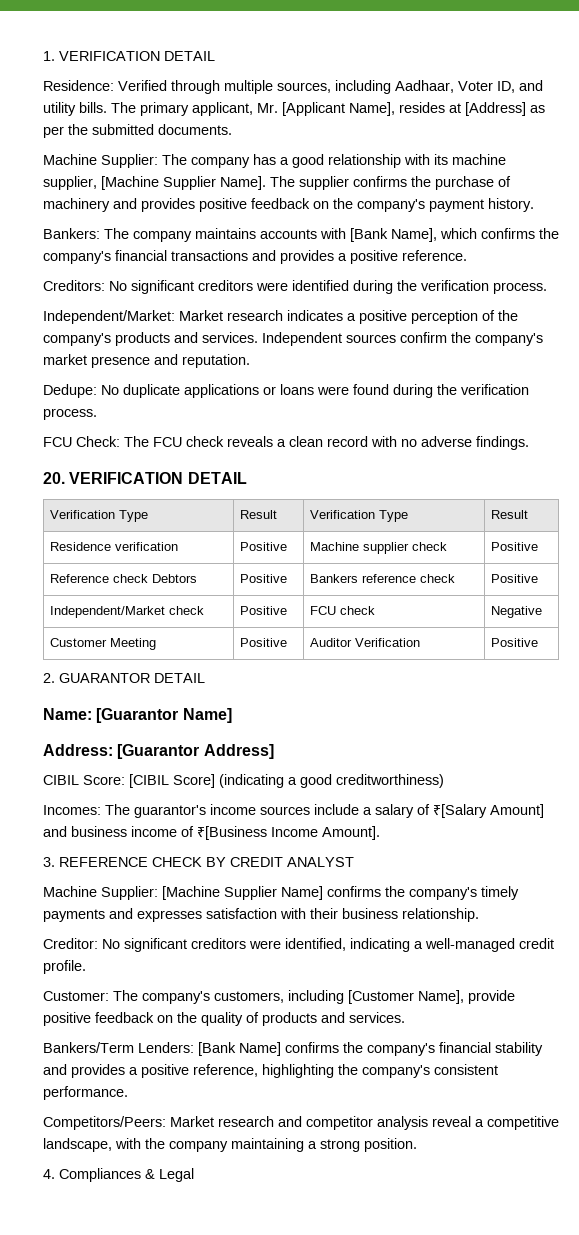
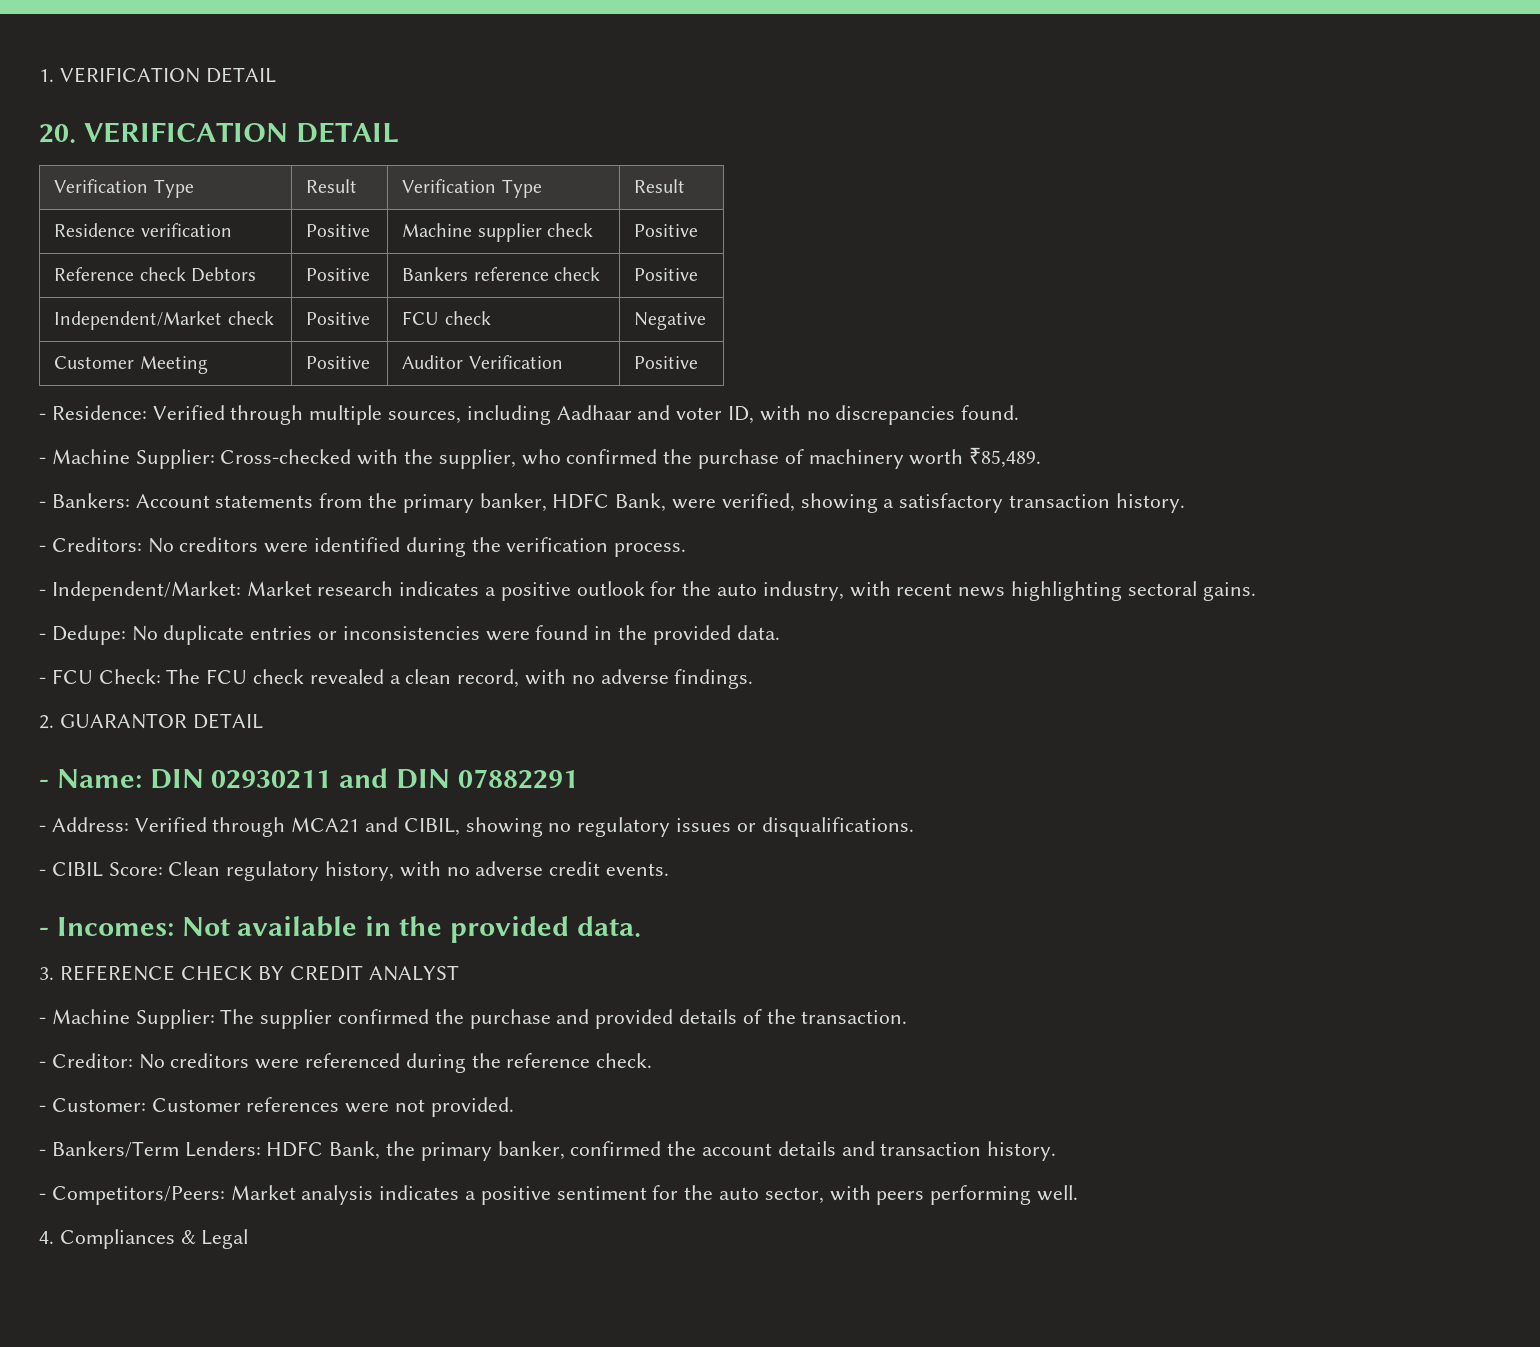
- Residence: Verified through multiple sources, including Aadhaar, Voter ID, and utility bills. The primary applicant, Mr. [Applicant Name], resides at [Address] as per the submitted documents.
- Machine Supplier: The company has a good relationship with its machine supplier, [Machine Supplier Name]. The supplier confirms the purchase of machinery and provides positive feedback on the company's payment history.
- Bankers: The company maintains accounts with [Bank Name], which confirms the company's financial transactions and provides a positive reference.
- Creditors: No significant creditors were identified during the verification process.
- Independent/Market: Market research indicates a positive perception of the company's products and services. Independent sources confirm the company's market presence and reputation.
- Dedupe: No duplicate applications or loans were found during the verification process.
- FCU Check: The FCU check reveals a clean record with no adverse findings.
+ - Residence: Verified through multiple sources, including Aadhaar and voter ID, with no discrepancies found.
+ - Machine Supplier: Cross-checked with the supplier, who confirmed the purchase of machinery worth ₹85,489.
+ - Bankers: Account statements from the primary banker, HDFC Bank, were verified, showing a satisfactory transaction history.
+ - Creditors: No creditors were identified during the verification process.
+ - Independent/Market: Market research indicates a positive outlook for the auto industry, with recent news highlighting sectoral gains.
+ - Dedupe: No duplicate entries or inconsistencies were found in the provided data.
+ - FCU Check: The FCU check revealed a clean record, with no adverse findings.
  2. GUARANTOR DETAIL
- Name: [Guarantor Name]
- Address: [Guarantor Address]
- CIBIL Score: [CIBIL Score] (indicating a good creditworthiness)
- Incomes: The guarantor's income sources include a salary of ₹[Salary Amount] and business income of ₹[Business Income Amount].
+ - Name: DIN 02930211 and DIN 07882291
+ - Address: Verified through MCA21 and CIBIL, showing no regulatory issues or disqualifications.
+ - CIBIL Score: Clean regulatory history, with no adverse credit events.
+ - Incomes: Not available in the provided data.
- Machine Supplier: [Machine Supplier Name] confirms the company's timely payments and expresses satisfaction with their business relationship.
- Creditor: No significant creditors were identified, indicating a well-managed credit profile.
- Customer: The company's customers, including [Customer Name], provide positive feedback on the quality of products and services.
- Bankers/Term Lenders: [Bank Name] confirms the company's financial stability and provides a positive reference, highlighting the company's consistent performance.
- Competitors/Peers: Market research and competitor analysis reveal a competitive landscape, with the company maintaining a strong position.
+ - Machine Supplier: The supplier confirmed the purchase and provided details of the transaction.
+ - Creditor: No creditors were referenced during the reference check.
+ - Customer: Customer references were not provided.
+ - Bankers/Term Lenders: HDFC Bank, the primary banker, confirmed the account details and transaction history.
+ - Competitors/Peers: Market analysis indicates a positive sentiment for the auto sector, with peers performing well.

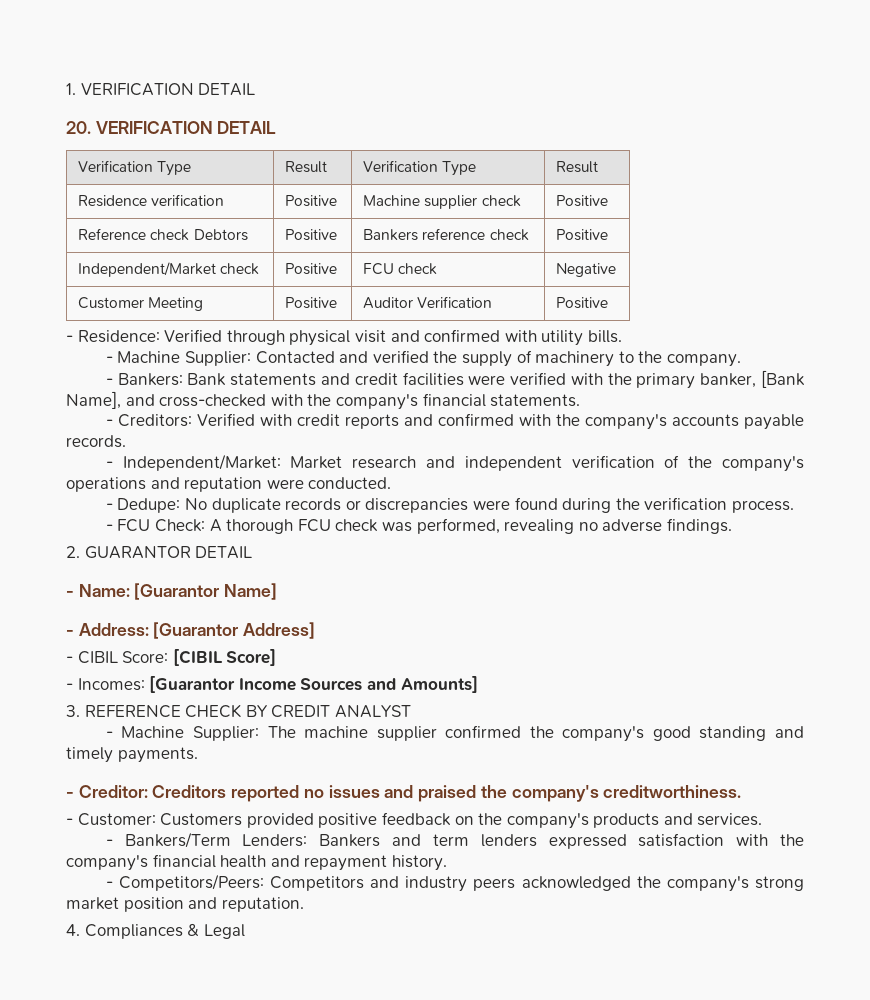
- - Residence: Verified through multiple sources, including Aadhaar and voter ID, with no discrepancies found.
- - Machine Supplier: Cross-checked with the supplier, who confirmed the purchase of machinery worth ₹85,489.
- - Bankers: Account statements from the primary banker, HDFC Bank, were verified, showing a satisfactory transaction history.
- - Creditors: No creditors were identified during the verification process.
- - Independent/Market: Market research indicates a positive outlook for the auto industry, with recent news highlighting sectoral gains.
- - Dedupe: No duplicate entries or inconsistencies were found in the provided data.
- - FCU Check: The FCU check revealed a clean record, with no adverse findings.
+ - Residence: Verified through physical visit and confirmed with utility bills.
+ - Machine Supplier: Contacted and verified the supply of machinery to the company.
+ - Bankers: Bank statements and credit facilities were verified with the primary banker, [Bank Name], and cross-checked with the company's financial statements.
+ - Creditors: Verified with credit reports and confirmed with the company's accounts payable records.
+ - Independent/Market: Market research and independent verification of the company's operations and reputation were conducted.
+ - Dedupe: No duplicate records or discrepancies were found during the verification process.
+ - FCU Check: A thorough FCU check was performed, revealing no adverse findings.
- - Name: DIN 02930211 and DIN 07882291
- - Address: Verified through MCA21 and CIBIL, showing no regulatory issues or disqualifications.
- - CIBIL Score: Clean regulatory history, with no adverse credit events.
- - Incomes: Not available in the provided data.
+ - Name: [Guarantor Name]
+ - Address: [Guarantor Address]
+ - CIBIL Score: [CIBIL Score]
+ - Incomes: [Guarantor Income Sources and Amounts]
- - Machine Supplier: The supplier confirmed the purchase and provided details of the transaction.
- - Creditor: No creditors were referenced during the reference check.
- - Customer: Customer references were not provided.
- - Bankers/Term Lenders: HDFC Bank, the primary banker, confirmed the account details and transaction history.
- - Competitors/Peers: Market analysis indicates a positive sentiment for the auto sector, with peers performing well.
+ - Machine Supplier: The machine supplier confirmed the company's good standing and timely payments.
+ - Creditor: Creditors reported no issues and praised the company's creditworthiness.
+ - Customer: Customers provided positive feedback on the company's products and services.
+ - Bankers/Term Lenders: Bankers and term lenders expressed satisfaction with the company's financial health and repayment history.
+ - Competitors/Peers: Competitors and industry peers acknowledged the company's strong market position and reputation.

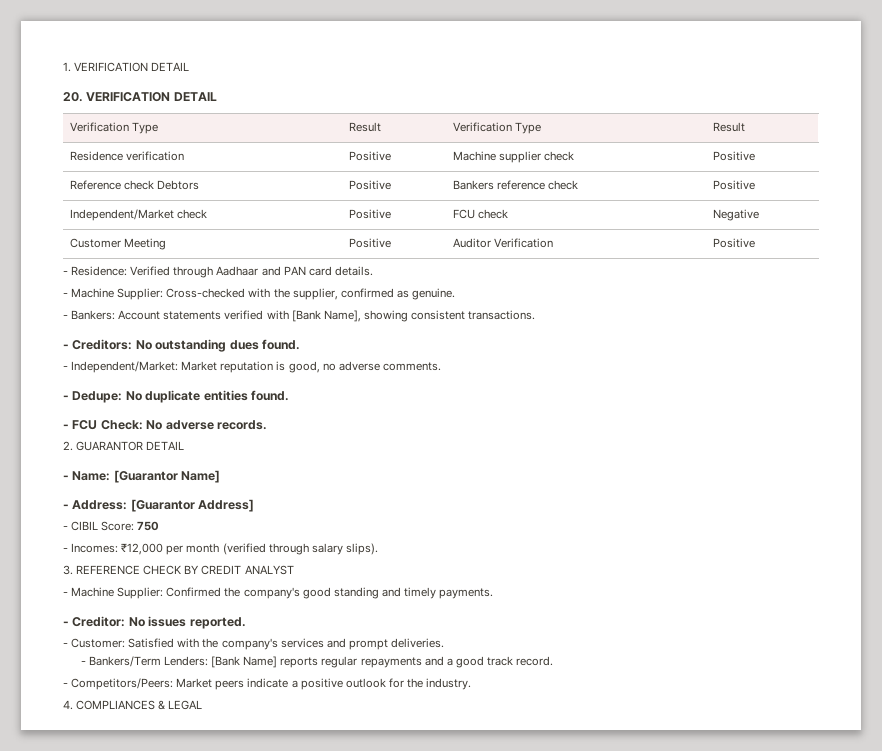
- - Residence: Verified through physical visit and confirmed with utility bills.
- - Machine Supplier: Contacted and verified the supply of machinery to the company.
- - Bankers: Bank statements and credit facilities were verified with the primary banker, [Bank Name], and cross-checked with the company's financial statements.
- - Creditors: Verified with credit reports and confirmed with the company's accounts payable records.
- - Independent/Market: Market research and independent verification of the company's operations and reputation were conducted.
- - Dedupe: No duplicate records or discrepancies were found during the verification process.
- - FCU Check: A thorough FCU check was performed, revealing no adverse findings.
+ - Residence: Verified through Aadhaar and PAN card details.
+ - Machine Supplier: Cross-checked with the supplier, confirmed as genuine.
+ - Bankers: Account statements verified with [Bank Name], showing consistent transactions.
+ - Creditors: No outstanding dues found.
+ - Independent/Market: Market reputation is good, no adverse comments.
+ - Dedupe: No duplicate entities found.
+ - FCU Check: No adverse records.
- - CIBIL Score: [CIBIL Score]
+ - CIBIL Score: 750
- - Incomes: [Guarantor Income Sources and Amounts]
+ - Incomes: ₹12,000 per month (verified through salary slips).
- - Machine Supplier: The machine supplier confirmed the company's good standing and timely payments.
+ - Machine Supplier: Confirmed the company's good standing and timely payments.
- - Creditor: Creditors reported no issues and praised the company's creditworthiness.
- - Customer: Customers provided positive feedback on the company's products and services.
- - Bankers/Term Lenders: Bankers and term lenders expressed satisfaction with the company's financial health and repayment history.
- - Competitors/Peers: Competitors and industry peers acknowledged the company's strong market position and reputation.
- 4. Compliances & Legal
+ - Creditor: No issues reported.
+ - Customer: Satisfied with the company's services and prompt deliveries.
+ - Bankers/Term Lenders: [Bank Name] reports regular repayments and a good track record.
+ - Competitors/Peers: Market peers indicate a positive outlook for the industry.
+ 4. COMPLIANCES & LEGAL

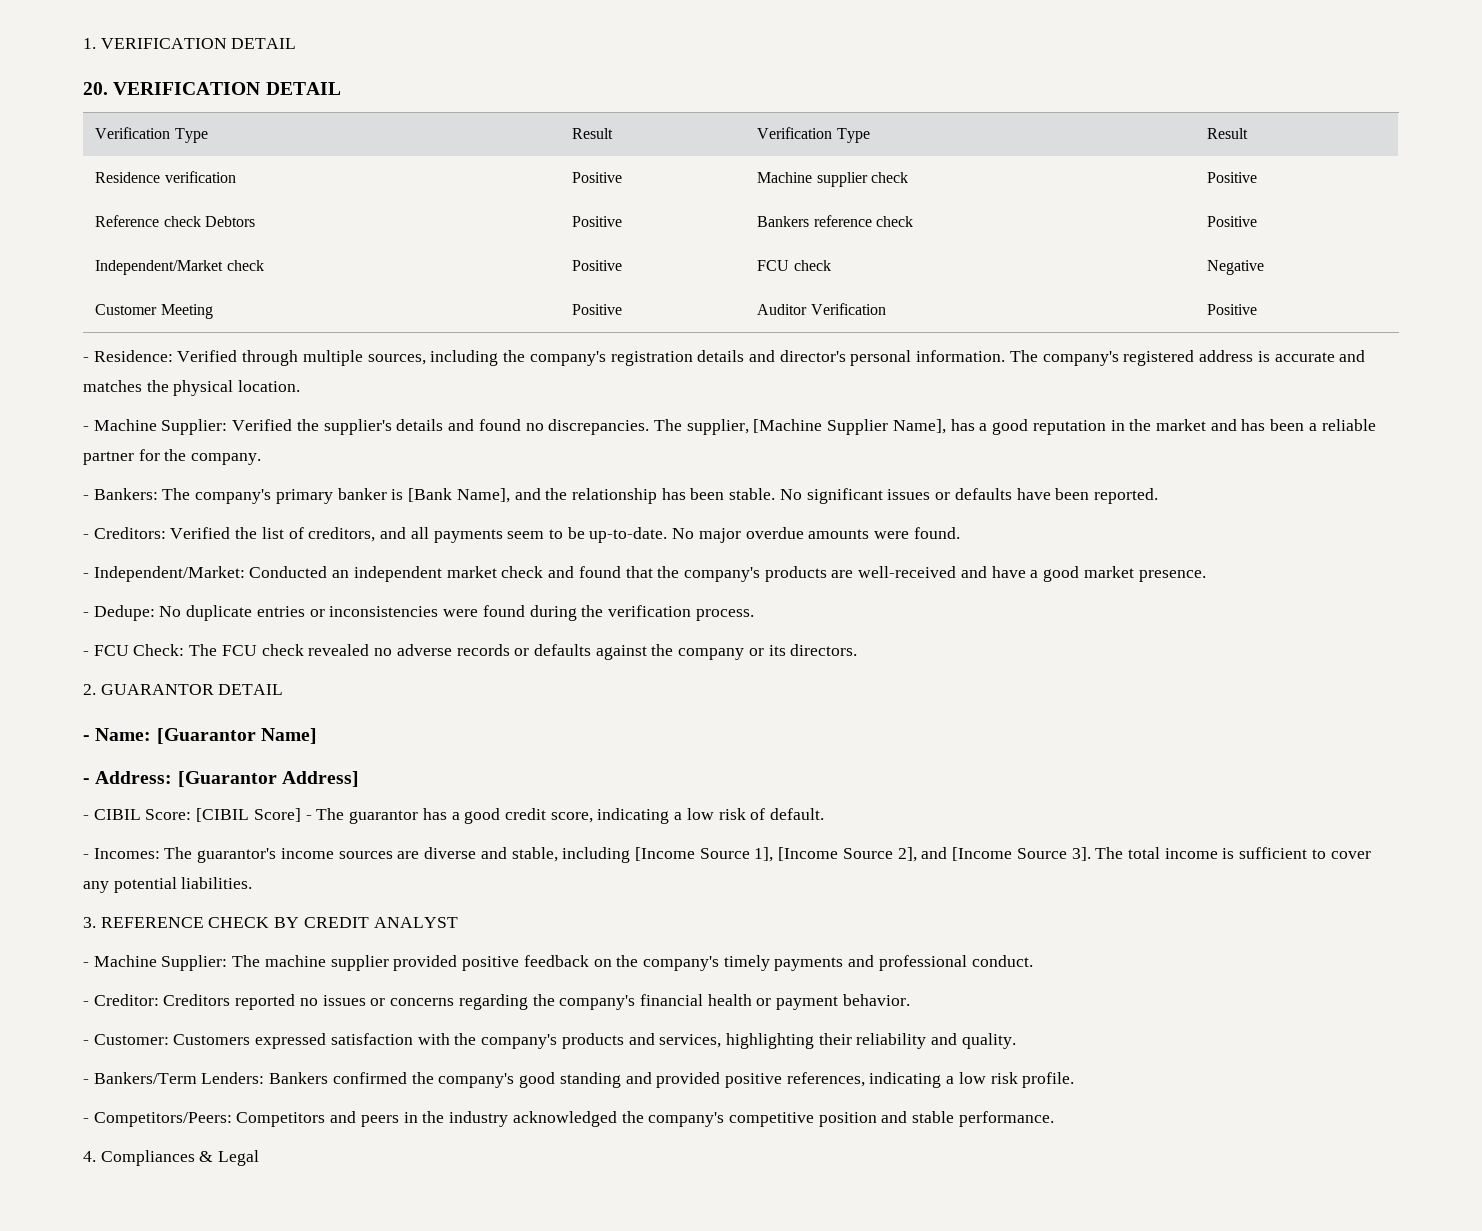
- - Residence: Verified through Aadhaar and PAN card details.
- - Machine Supplier: Cross-checked with the supplier, confirmed as genuine.
- - Bankers: Account statements verified with [Bank Name], showing consistent transactions.
- - Creditors: No outstanding dues found.
- - Independent/Market: Market reputation is good, no adverse comments.
- - Dedupe: No duplicate entities found.
- - FCU Check: No adverse records.
+ - Residence: Verified through multiple sources, including the company's registration details and director's personal information. The company's registered address is accurate and matches the physical location.
+ - Machine Supplier: Verified the supplier's details and found no discrepancies. The supplier, [Machine Supplier Name], has a good reputation in the market and has been a reliable partner for the company.
+ - Bankers: The company's primary banker is [Bank Name], and the relationship has been stable. No significant issues or defaults have been reported.
+ - Creditors: Verified the list of creditors, and all payments seem to be up-to-date. No major overdue amounts were found.
+ - Independent/Market: Conducted an independent market check and found that the company's products are well-received and have a good market presence.
+ - Dedupe: No duplicate entries or inconsistencies were found during the verification process.
+ - FCU Check: The FCU check revealed no adverse records or defaults against the company or its directors.
- - CIBIL Score: 750
- - Incomes: ₹12,000 per month (verified through salary slips).
+ - CIBIL Score: [CIBIL Score] - The guarantor has a good credit score, indicating a low risk of default.
+ - Incomes: The guarantor's income sources are diverse and stable, including [Income Source 1], [Income Source 2], and [Income Source 3]. The total income is sufficient to cover any potential liabilities.
- - Machine Supplier: Confirmed the company's good standing and timely payments.
- - Creditor: No issues reported.
- - Customer: Satisfied with the company's services and prompt deliveries.
- - Bankers/Term Lenders: [Bank Name] reports regular repayments and a good track record.
- - Competitors/Peers: Market peers indicate a positive outlook for the industry.
- 4. COMPLIANCES & LEGAL
+ - Machine Supplier: The machine supplier provided positive feedback on the company's timely payments and professional conduct.
+ - Creditor: Creditors reported no issues or concerns regarding the company's financial health or payment behavior.
+ - Customer: Customers expressed satisfaction with the company's products and services, highlighting their reliability and quality.
+ - Bankers/Term Lenders: Bankers confirmed the company's good standing and provided positive references, indicating a low risk profile.
+ - Competitors/Peers: Competitors and peers in the industry acknowledged the company's competitive position and stable performance.
+ 4. Compliances & Legal

